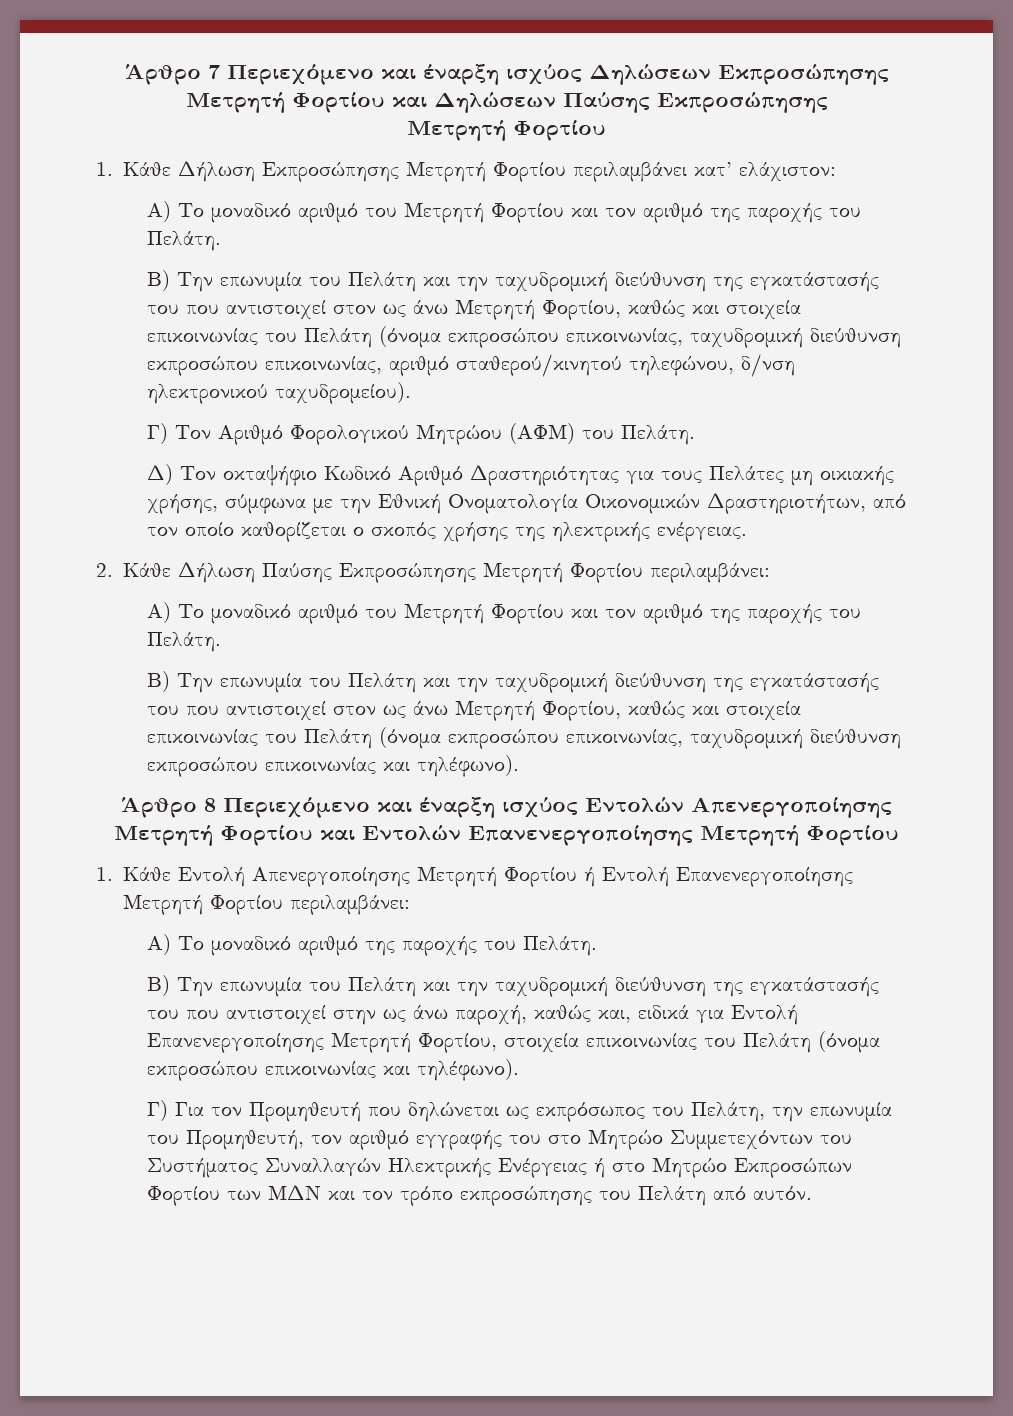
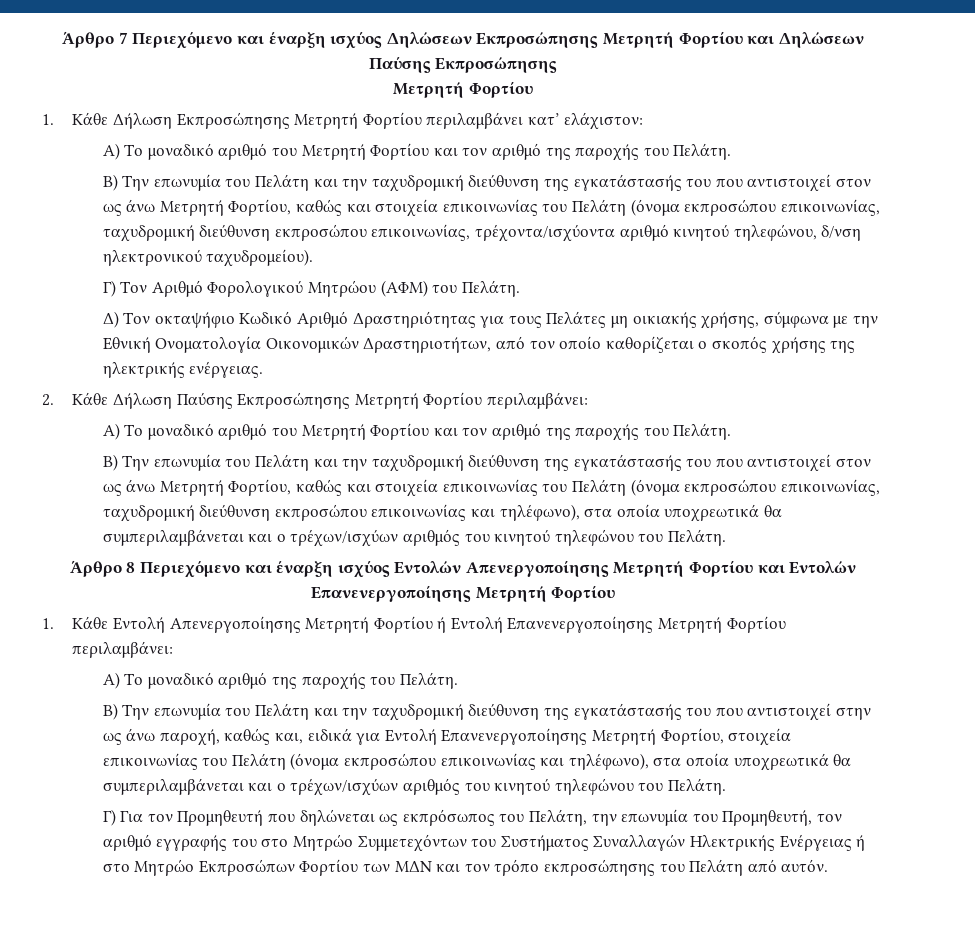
- Β) Την επωνυμία του Πελάτη και την ταχυδρομική διεύθυνση της εγκατάστασής του που αντιστοιχεί στον ως άνω Μετρητή Φορτίου, καθώς και στοιχεία επικοινωνίας του Πελάτη (όνομα εκπροσώπου επικοινωνίας, ταχυδρομική διεύθυνση εκπροσώπου επικοινωνίας, αριθμό σταθερού/κινητού τηλεφώνου, δ/νση ηλεκτρονικού ταχυδρομείου).
+ Β) Την επωνυμία του Πελάτη και την ταχυδρομική διεύθυνση της εγκατάστασής του που αντιστοιχεί στον ως άνω Μετρητή Φορτίου, καθώς και στοιχεία επικοινωνίας του Πελάτη (όνομα εκπροσώπου επικοινωνίας, ταχυδρομική διεύθυνση εκπροσώπου επικοινωνίας, τρέχοντα/ισχύοντα αριθμό κινητού τηλεφώνου, δ/νση ηλεκτρονικού ταχυδρομείου).
- Β) Την επωνυμία του Πελάτη και την ταχυδρομική διεύθυνση της εγκατάστασής του που αντιστοιχεί στον ως άνω Μετρητή Φορτίου, καθώς και στοιχεία επικοινωνίας του Πελάτη (όνομα εκπροσώπου επικοινωνίας, ταχυδρομική διεύθυνση εκπροσώπου επικοινωνίας και τηλέφωνο).
+ Β) Την επωνυμία του Πελάτη και την ταχυδρομική διεύθυνση της εγκατάστασής του που αντιστοιχεί στον ως άνω Μετρητή Φορτίου, καθώς και στοιχεία επικοινωνίας του Πελάτη (όνομα εκπροσώπου επικοινωνίας, ταχυδρομική διεύθυνση εκπροσώπου επικοινωνίας και τηλέφωνο), στα οποία υποχρεωτικά θα συμπεριλαμβάνεται και ο τρέχων/ισχύων αριθμός του κινητού τηλεφώνου του Πελάτη.
- Β) Την επωνυμία του Πελάτη και την ταχυδρομική διεύθυνση της εγκατάστασής του που αντιστοιχεί στην ως άνω παροχή, καθώς και, ειδικά για Εντολή Επανενεργοποίησης Μετρητή Φορτίου, στοιχεία επικοινωνίας του Πελάτη (όνομα εκπροσώπου επικοινωνίας και τηλέφωνο).
+ Β) Την επωνυμία του Πελάτη και την ταχυδρομική διεύθυνση της εγκατάστασής του που αντιστοιχεί στην ως άνω παροχή, καθώς και, ειδικά για Εντολή Επανενεργοποίησης Μετρητή Φορτίου, στοιχεία επικοινωνίας του Πελάτη (όνομα εκπροσώπου επικοινωνίας και τηλέφωνο), στα οποία υποχρεωτικά θα συμπεριλαμβάνεται και ο τρέχων/ισχύων αριθμός του κινητού τηλεφώνου του Πελάτη.

